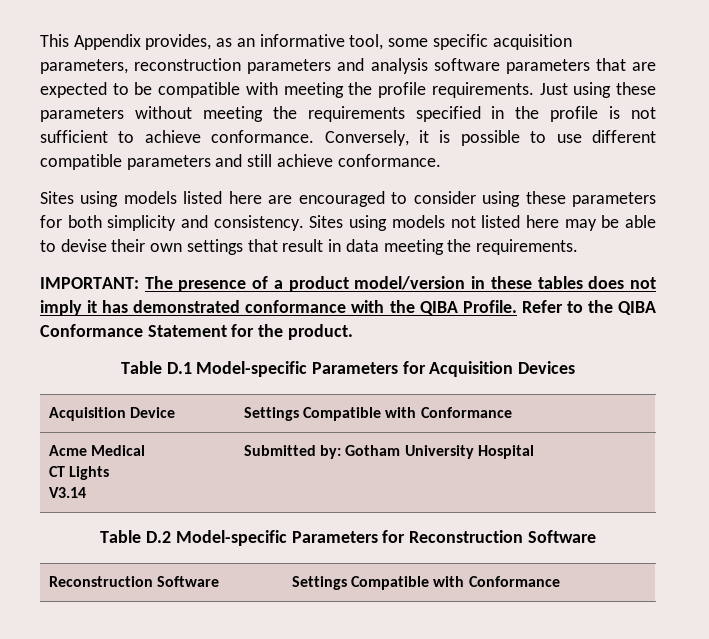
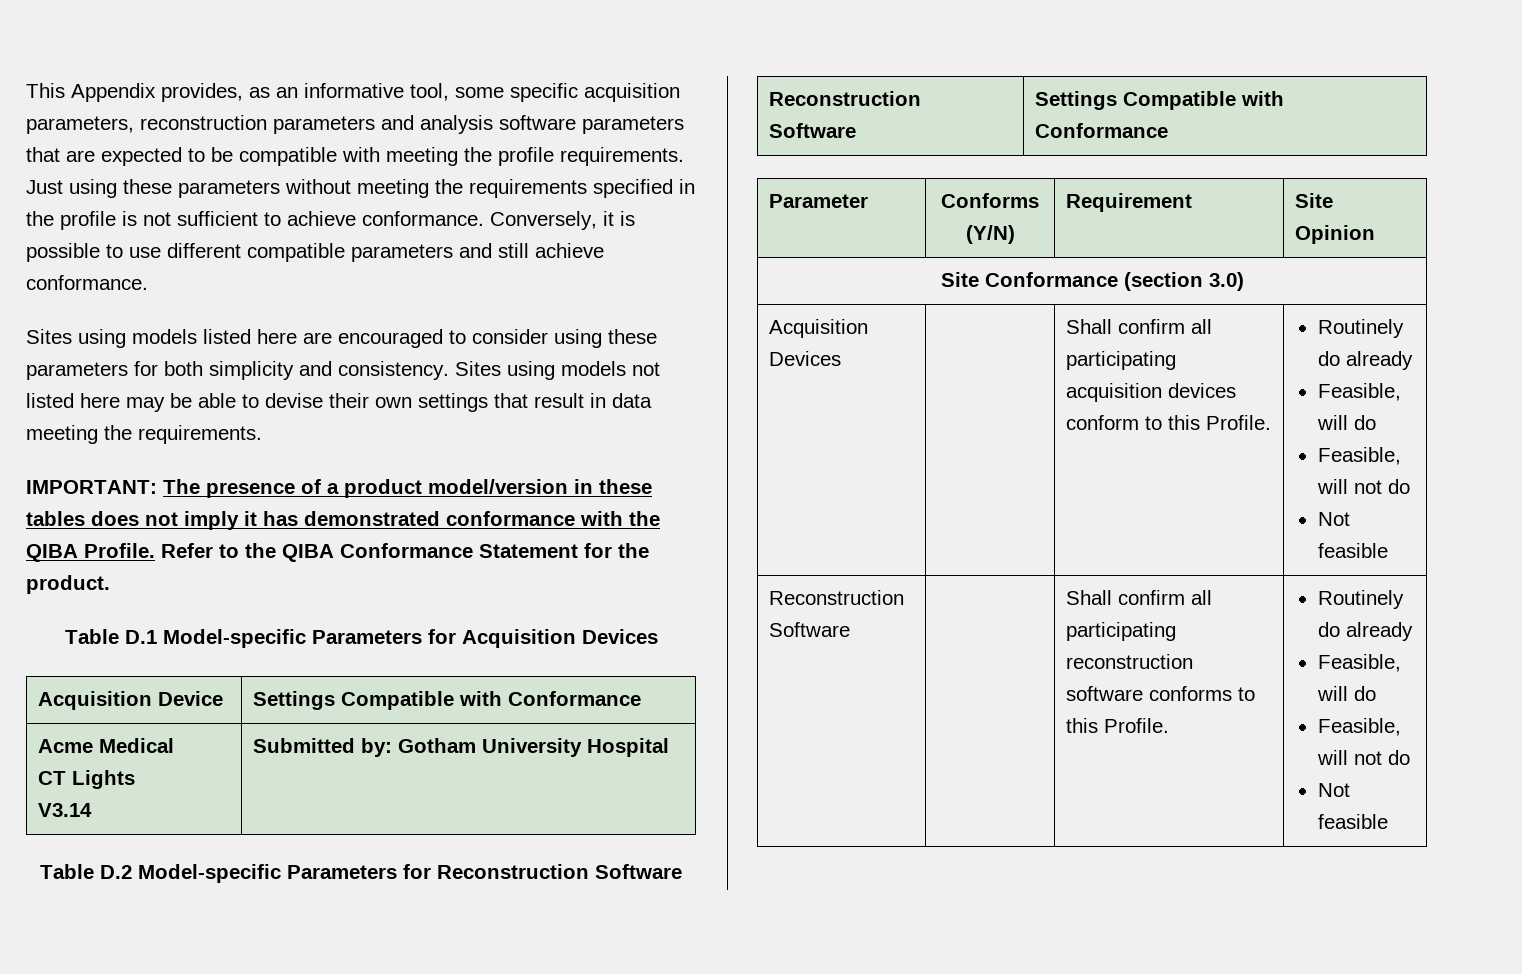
+ Parameter | Conforms (Y/N) | Requirement | Site Opinion
+ Site Conformance (section 3.0)
+ Acquisition Devices | | Shall confirm all participating acquisition devices conform to this Profile. | Routinely do already
+ Feasible, will do
+ Feasible, will not do
+ Not feasible
+ Reconstruction Software | | Shall confirm all participating reconstruction software conforms to this Profile. | Routinely do already
+ Feasible, will do
+ Feasible, will not do
+ Not feasible

